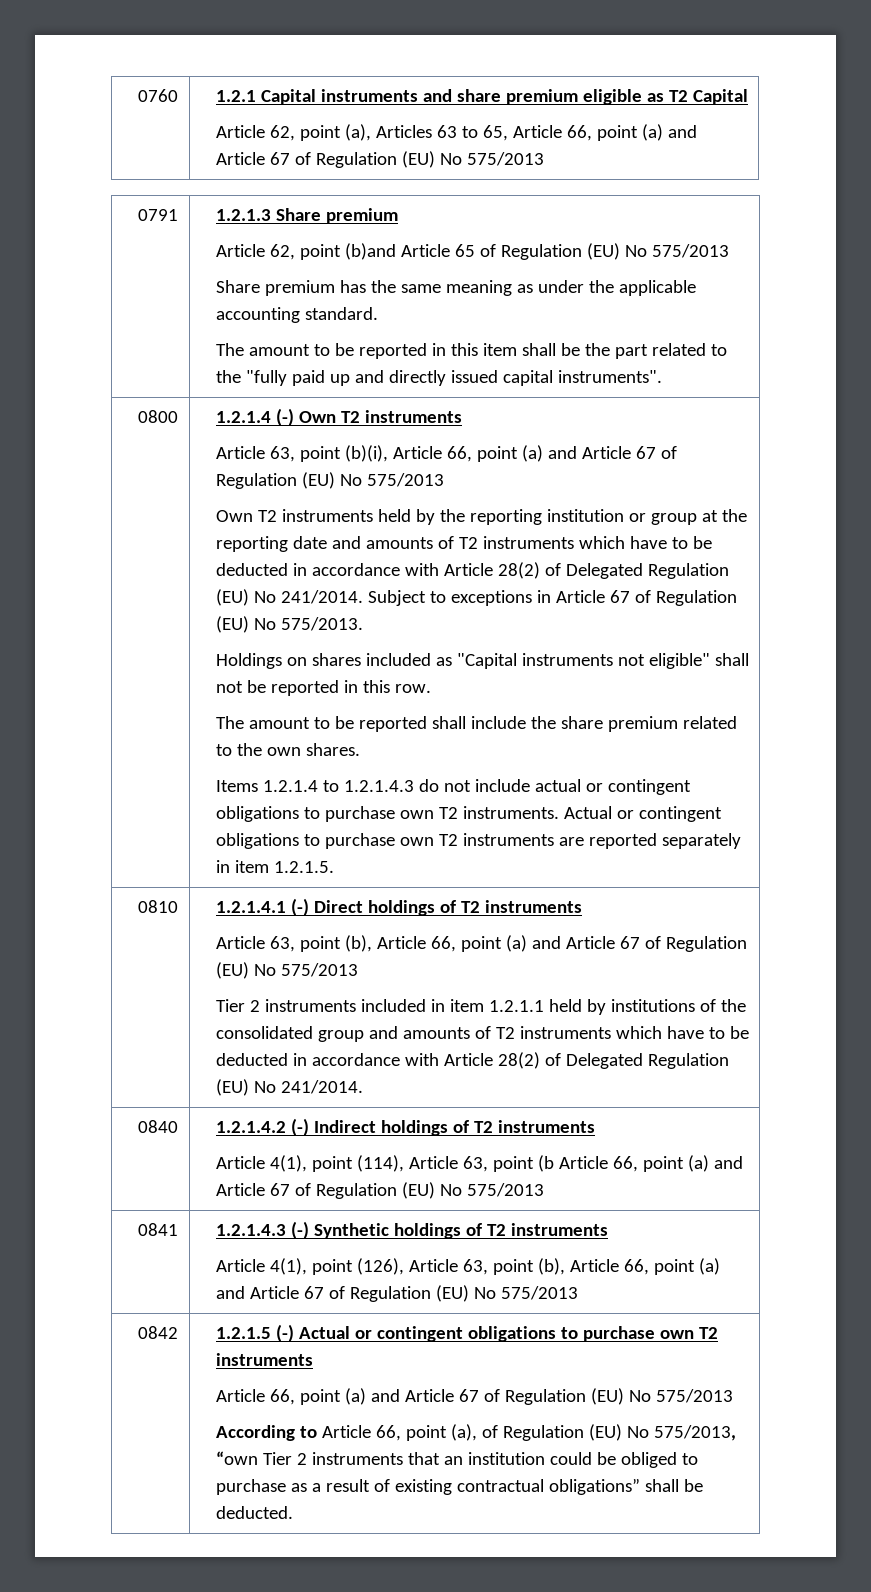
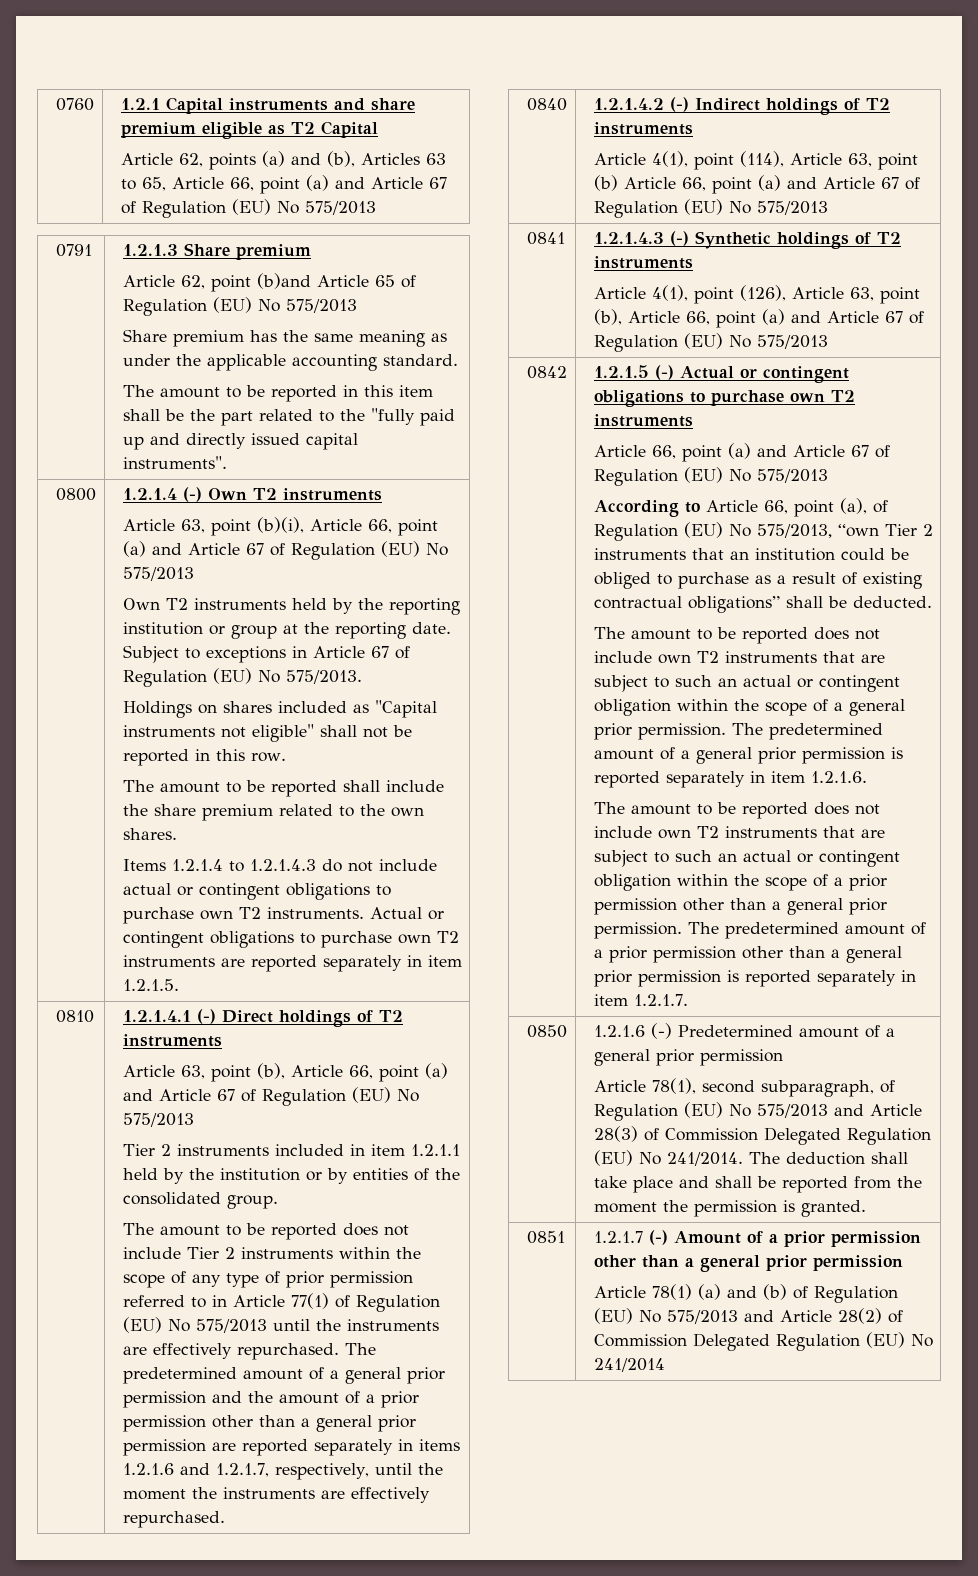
  0760 | 1.2.1 Capital instruments and share premium eligible as T2 Capital
- Article 62, point (a), Articles 63 to 65, Article 66, point (a) and Article 67 of Regulation (EU) No 575/2013
+ Article 62, points (a) and (b), Articles 63 to 65, Article 66, point (a) and Article 67 of Regulation (EU) No 575/2013
- Own T2 instruments held by the reporting institution or group at the reporting date and amounts of T2 instruments which have to be deducted in accordance with Article 28(2) of Delegated Regulation (EU) No 241/2014.
+ Own T2 instruments held by the reporting institution or group at the reporting date.
- Tier 2 instruments included in item 1.2.1.1 held by institutions of the consolidated group and amounts of T2 instruments which have to be deducted in accordance with Article 28(2) of Delegated Regulation (EU) No 241/2014.
+ Tier 2 instruments included in item 1.2.1.1 held by the institution or by entities of the consolidated group.
+ The amount to be reported does not include Tier 2 instruments within the scope of any type of prior permission referred to in Article 77(1) of Regulation (EU) No 575/2013 until the instruments are effectively repurchased. The predetermined amount of a general prior permission and the amount of a prior permission other than a general prior permission are reported separately in items 1.2.1.6 and 1.2.1.7, respectively, until the moment the instruments are effectively repurchased.
  0840 | 1.2.1.4.2 (-) Indirect holdings of T2 instruments
- Article 4(1), point (114), Article 63, point (b Article 66, point (a) and Article 67 of Regulation (EU) No 575/2013
+ Article 4(1), point (114), Article 63, point (b) Article 66, point (a) and Article 67 of Regulation (EU) No 575/2013
+ The amount to be reported does not include own T2 instruments that are subject to such an actual or contingent obligation within the scope of a general prior permission. The predetermined amount of a general prior permission is reported separately in item 1.2.1.6.
+ The amount to be reported does not include own T2 instruments that are subject to such an actual or contingent obligation within the scope of a prior permission other than a general prior permission. The predetermined amount of a prior permission other than a general prior permission is reported separately in item 1.2.1.7.
+ 0850 | 1.2.1.6 (-) Predetermined amount of a general prior permission
+ Article 78(1), second subparagraph, of Regulation (EU) No 575/2013 and Article 28(3) of Commission Delegated Regulation (EU) No 241/2014. The deduction shall take place and shall be reported from the moment the permission is granted.
+ 0851 | 1.2.1.7 (-) Amount of a prior permission other than a general prior permission
+ Article 78(1) (a) and (b) of Regulation (EU) No 575/2013 and Article 28(2) of Commission Delegated Regulation (EU) No 241/2014

